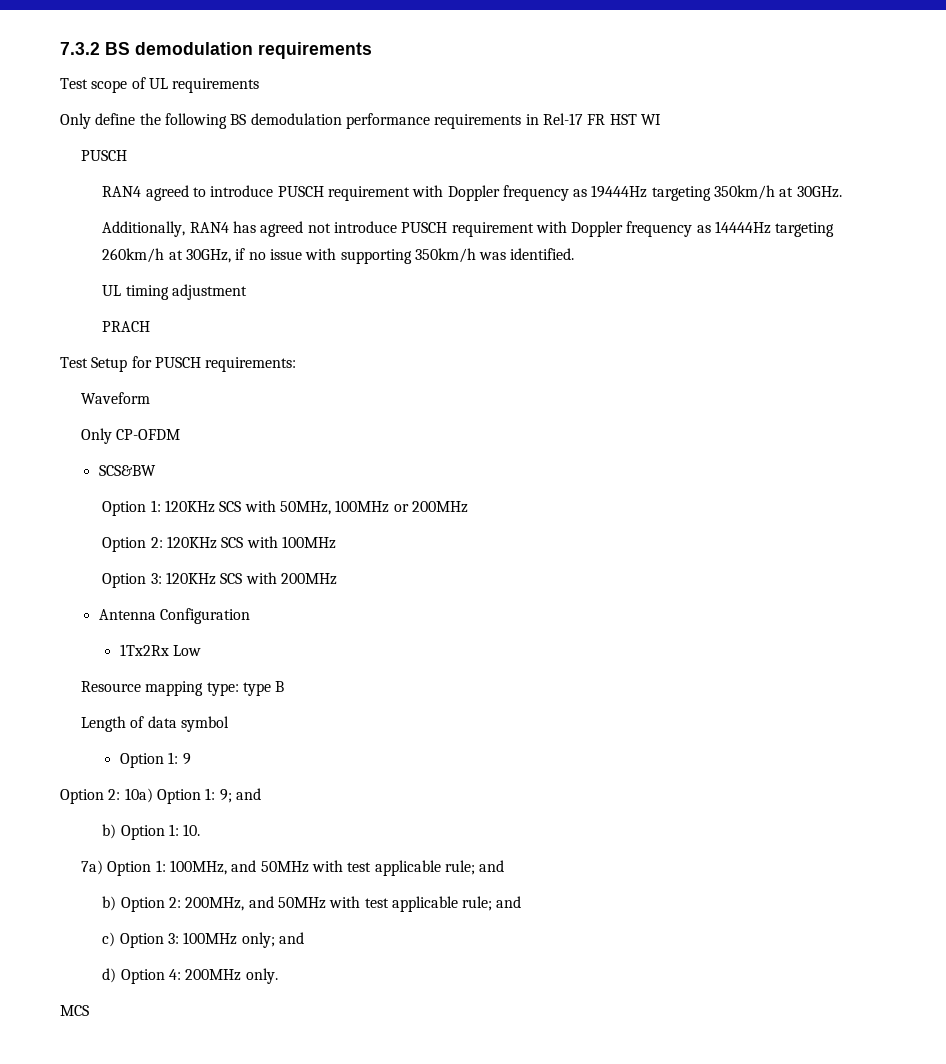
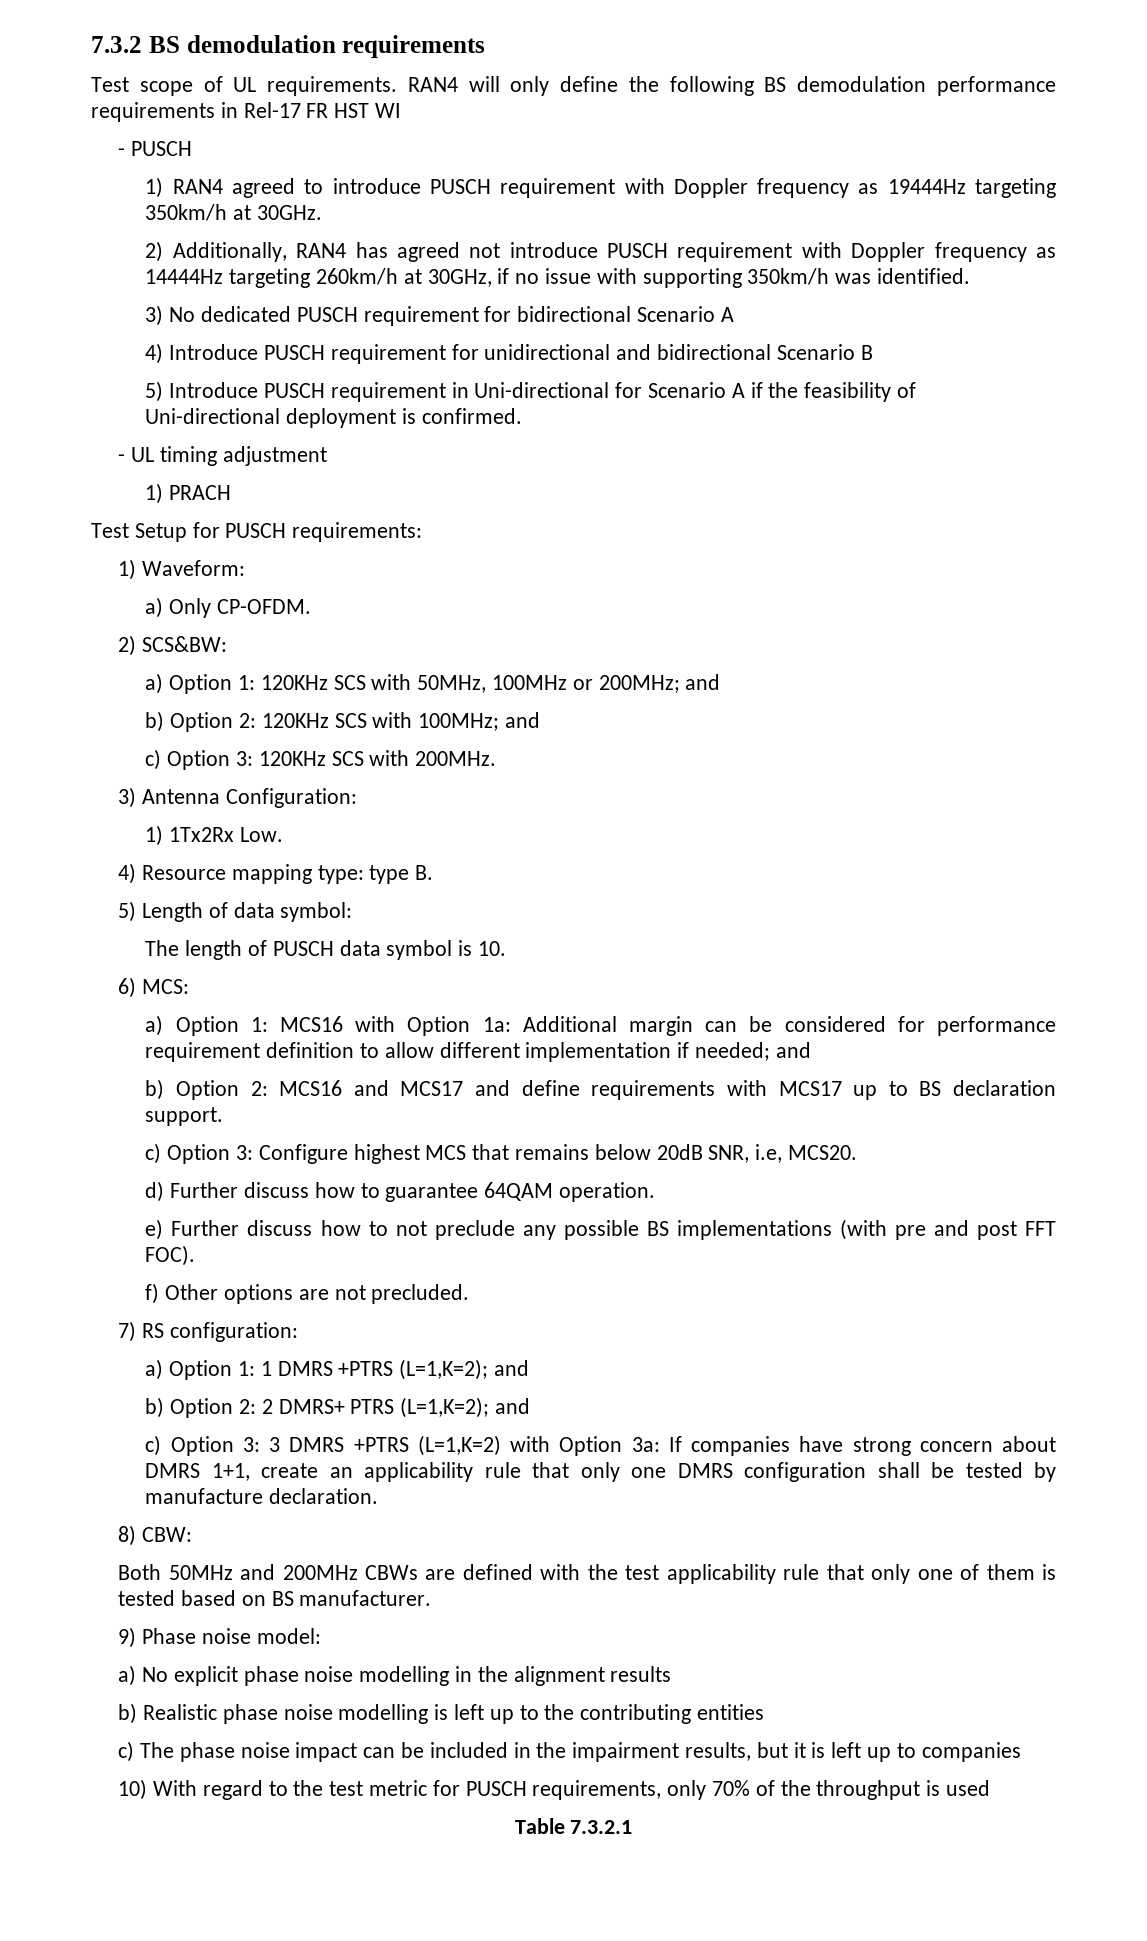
- Test scope of UL requirements
- Only define the following BS demodulation performance requirements in Rel-17 FR HST WI
- PUSCH
+ Test scope of UL requirements. RAN4 will only define the following BS demodulation performance requirements in Rel-17 FR HST WI
+ - PUSCH
- RAN4 agreed to introduce PUSCH requirement with Doppler frequency as 19444Hz targeting 350km/h at 30GHz.
+ 1) RAN4 agreed to introduce PUSCH requirement with Doppler frequency as 19444Hz targeting 350km/h at 30GHz.
- Additionally, RAN4 has agreed not introduce PUSCH requirement with Doppler frequency as 14444Hz targeting 260km/h at 30GHz, if no issue with supporting 350km/h was identified.
+ 2) Additionally, RAN4 has agreed not introduce PUSCH requirement with Doppler frequency as 14444Hz targeting 260km/h at 30GHz, if no issue with supporting 350km/h was identified.
- UL timing adjustment
+ 3) No dedicated PUSCH requirement for bidirectional Scenario A
+ 4) Introduce PUSCH requirement for unidirectional and bidirectional Scenario B
+ 5) Introduce PUSCH requirement in Uni-directional for Scenario A if the feasibility of Uni-directional deployment is confirmed.
+ - UL timing adjustment
- PRACH
+ 1) PRACH
- Waveform
- Only CP-OFDM
- SCS&BW
- Option 1: 120KHz SCS with 50MHz, 100MHz or 200MHz
- Option 2: 120KHz SCS with 100MHz
- Option 3: 120KHz SCS with 200MHz
- Antenna Configuration
- 1Tx2Rx Low
- Resource mapping type: type B
- Length of data symbol
- Option 1: 9
- Option 2: 10a) Option 1: 9; and
- b) Option 1: 10.
- 7a) Option 1: 100MHz, and 50MHz with test applicable rule; and
- b) Option 2: 200MHz, and 50MHz with test applicable rule; and
- c) Option 3: 100MHz only; and
- d) Option 4: 200MHz only.
- MCS
+ 1) Waveform:
+ a) Only CP-OFDM.
+ 2) SCS&BW:
+ a) Option 1: 120KHz SCS with 50MHz, 100MHz or 200MHz; and
+ b) Option 2: 120KHz SCS with 100MHz; and
+ c) Option 3: 120KHz SCS with 200MHz.
+ 3) Antenna Configuration:
+ 1) 1Tx2Rx Low.
+ 4) Resource mapping type: type B.
+ 5) Length of data symbol:
+ The length of PUSCH data symbol is 10.
+ 6) MCS:
+ a) Option 1: MCS16 with Option 1a: Additional margin can be considered for performance requirement definition to allow different implementation if needed; and
+ b) Option 2: MCS16 and MCS17 and define requirements with MCS17 up to BS declaration support.
+ c) Option 3: Configure highest MCS that remains below 20dB SNR, i.e, MCS20.
+ d) Further discuss how to guarantee 64QAM operation.
+ e) Further discuss how to not preclude any possible BS implementations (with pre and post FFT FOC).
+ f) Other options are not precluded.
+ 7) RS configuration:
+ a) Option 1: 1 DMRS +PTRS (L=1,K=2); and
+ b) Option 2: 2 DMRS+ PTRS (L=1,K=2); and
+ c) Option 3: 3 DMRS +PTRS (L=1,K=2) with Option 3a: If companies have strong concern about DMRS 1+1, create an applicability rule that only one DMRS configuration shall be tested by manufacture declaration.
+ 8) CBW:
+ Both 50MHz and 200MHz CBWs are defined with the test applicability rule that only one of them is tested based on BS manufacturer.
+ 9) Phase noise model:
+ a) No explicit phase noise modelling in the alignment results
+ b) Realistic phase noise modelling is left up to the contributing entities
+ c) The phase noise impact can be included in the impairment results, but it is left up to companies
+ 10) With regard to the test metric for PUSCH requirements, only 70% of the throughput is used
+ Table 7.3.2.1

